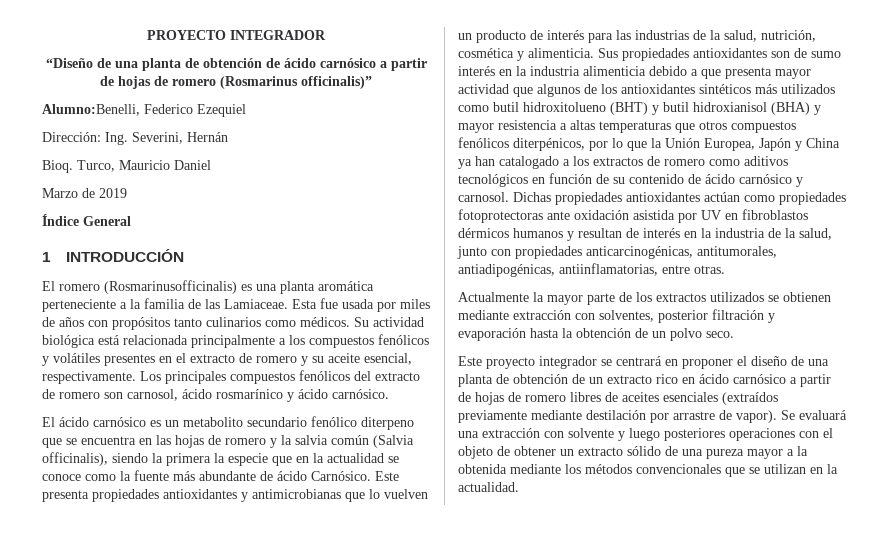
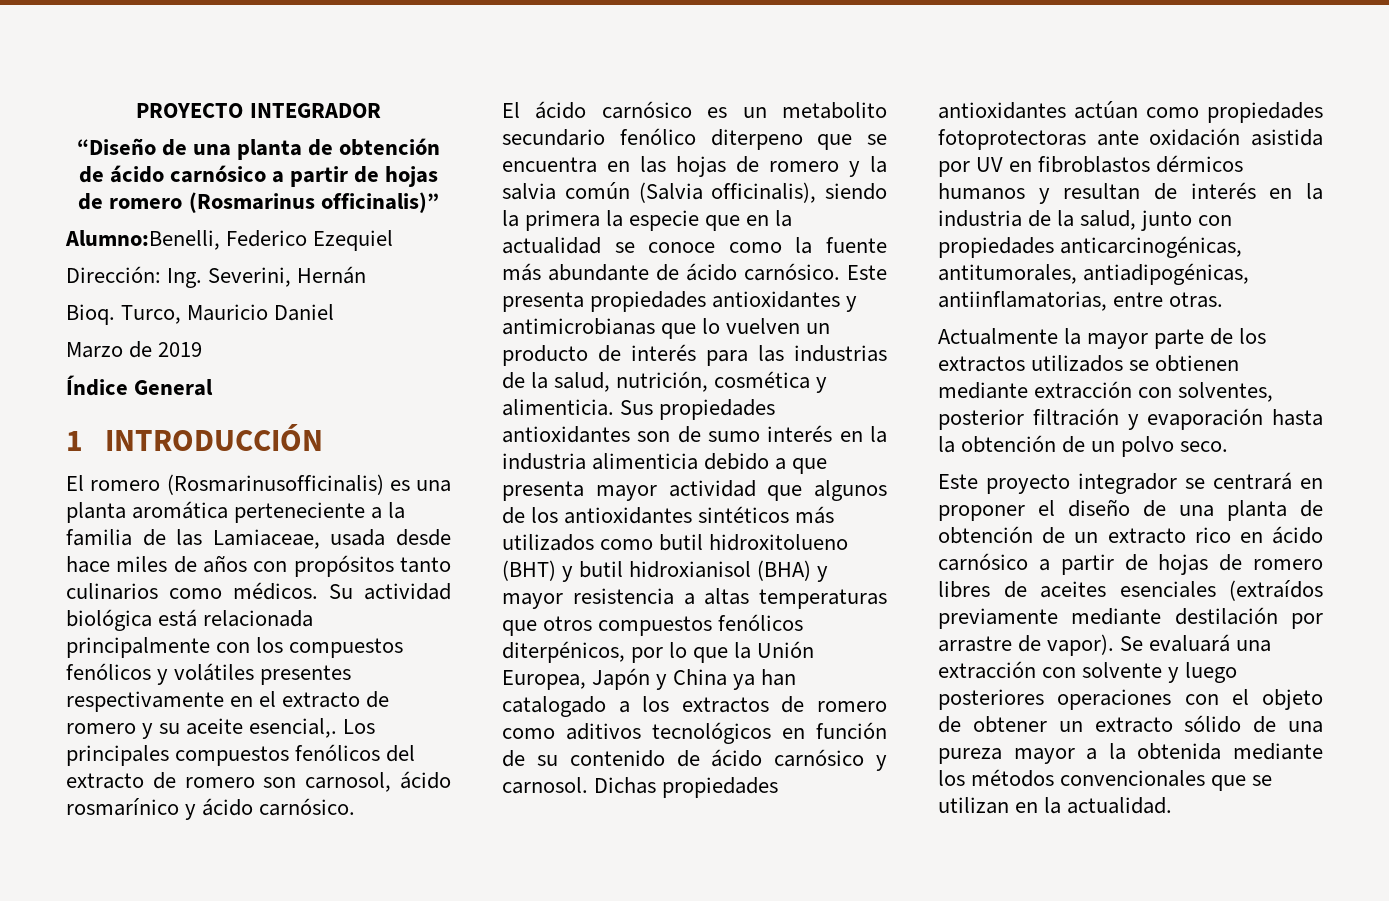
- El romero (Rosmarinusofficinalis) es una planta aromática perteneciente a la familia de las Lamiaceae. Esta fue usada por miles de años con propósitos tanto culinarios como médicos.
+ El romero (Rosmarinusofficinalis) es una planta aromática perteneciente a la familia de las Lamiaceae, usada desde hace miles de años con propósitos tanto culinarios como médicos.
- Su actividad biológica está relacionada principalmente a los compuestos fenólicos y volátiles presentes en el extracto de romero y su aceite esencial, respectivamente.
+ Su actividad biológica está relacionada principalmente con los compuestos fenólicos y volátiles presentes respectivamente en el extracto de romero y su aceite esencial,.
- El ácido carnósico es un metabolito secundario fenólico diterpeno que se encuentra en las hojas de romero y la salvia común (Salvia officinalis), siendo la primera la especie que en la actualidad se conoce como la fuente más abundante de ácido Carnósico.
+ El ácido carnósico es un metabolito secundario fenólico diterpeno que se encuentra en las hojas de romero y la salvia común (Salvia officinalis), siendo la primera la especie que en la actualidad se conoce como la fuente más abundante de ácido carnósico.

